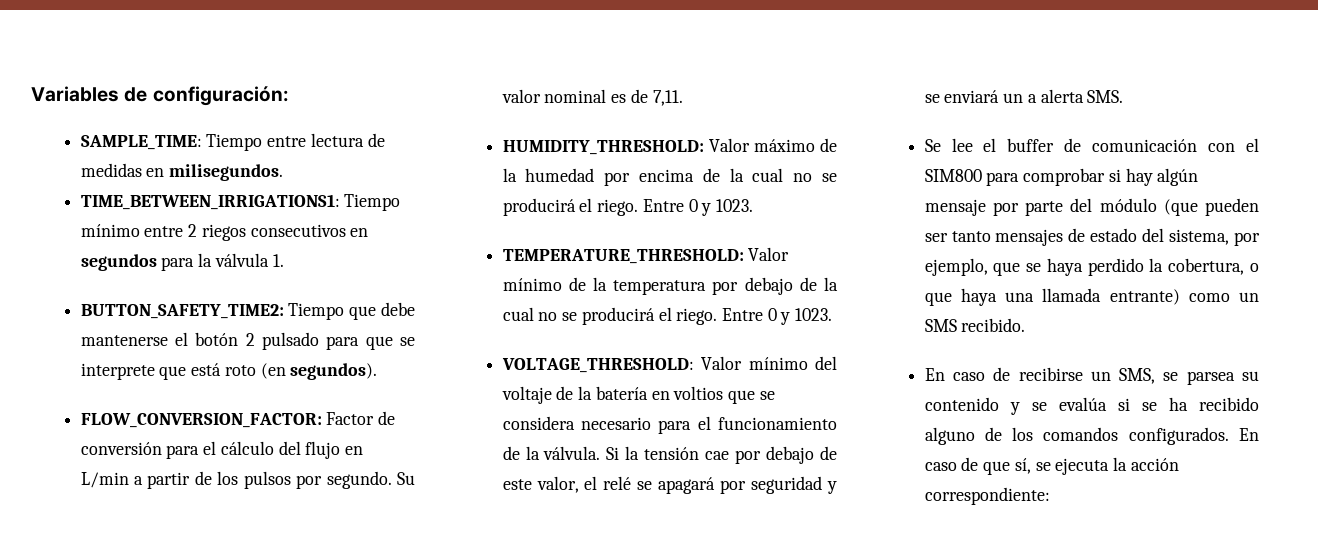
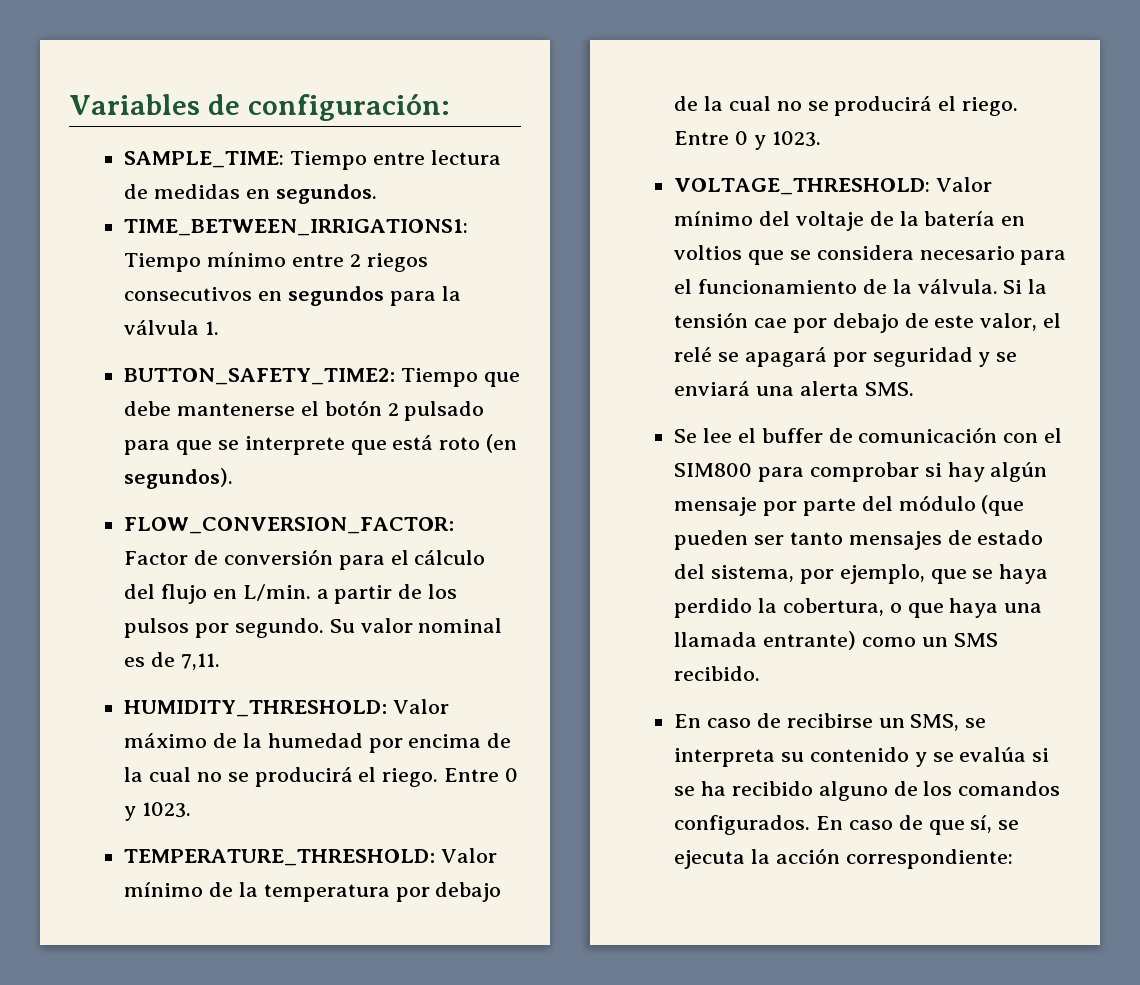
- SAMPLE_TIME: Tiempo entre lectura de medidas en milisegundos.
+ SAMPLE_TIME: Tiempo entre lectura de medidas en segundos.
- FLOW_CONVERSION_FACTOR: Factor de conversión para el cálculo del flujo en L/min a partir de los pulsos por segundo.
+ FLOW_CONVERSION_FACTOR: Factor de conversión para el cálculo del flujo en L/min. a partir de los pulsos por segundo.
- Si la tensión cae por debajo de este valor, el relé se apagará por seguridad y se enviará un a alerta SMS.
+ Si la tensión cae por debajo de este valor, el relé se apagará por seguridad y se enviará una alerta SMS.
- En caso de recibirse un SMS, se parsea su contenido y se evalúa si se ha recibido alguno de los comandos configurados.
+ En caso de recibirse un SMS, se interpreta su contenido y se evalúa si se ha recibido alguno de los comandos configurados.

